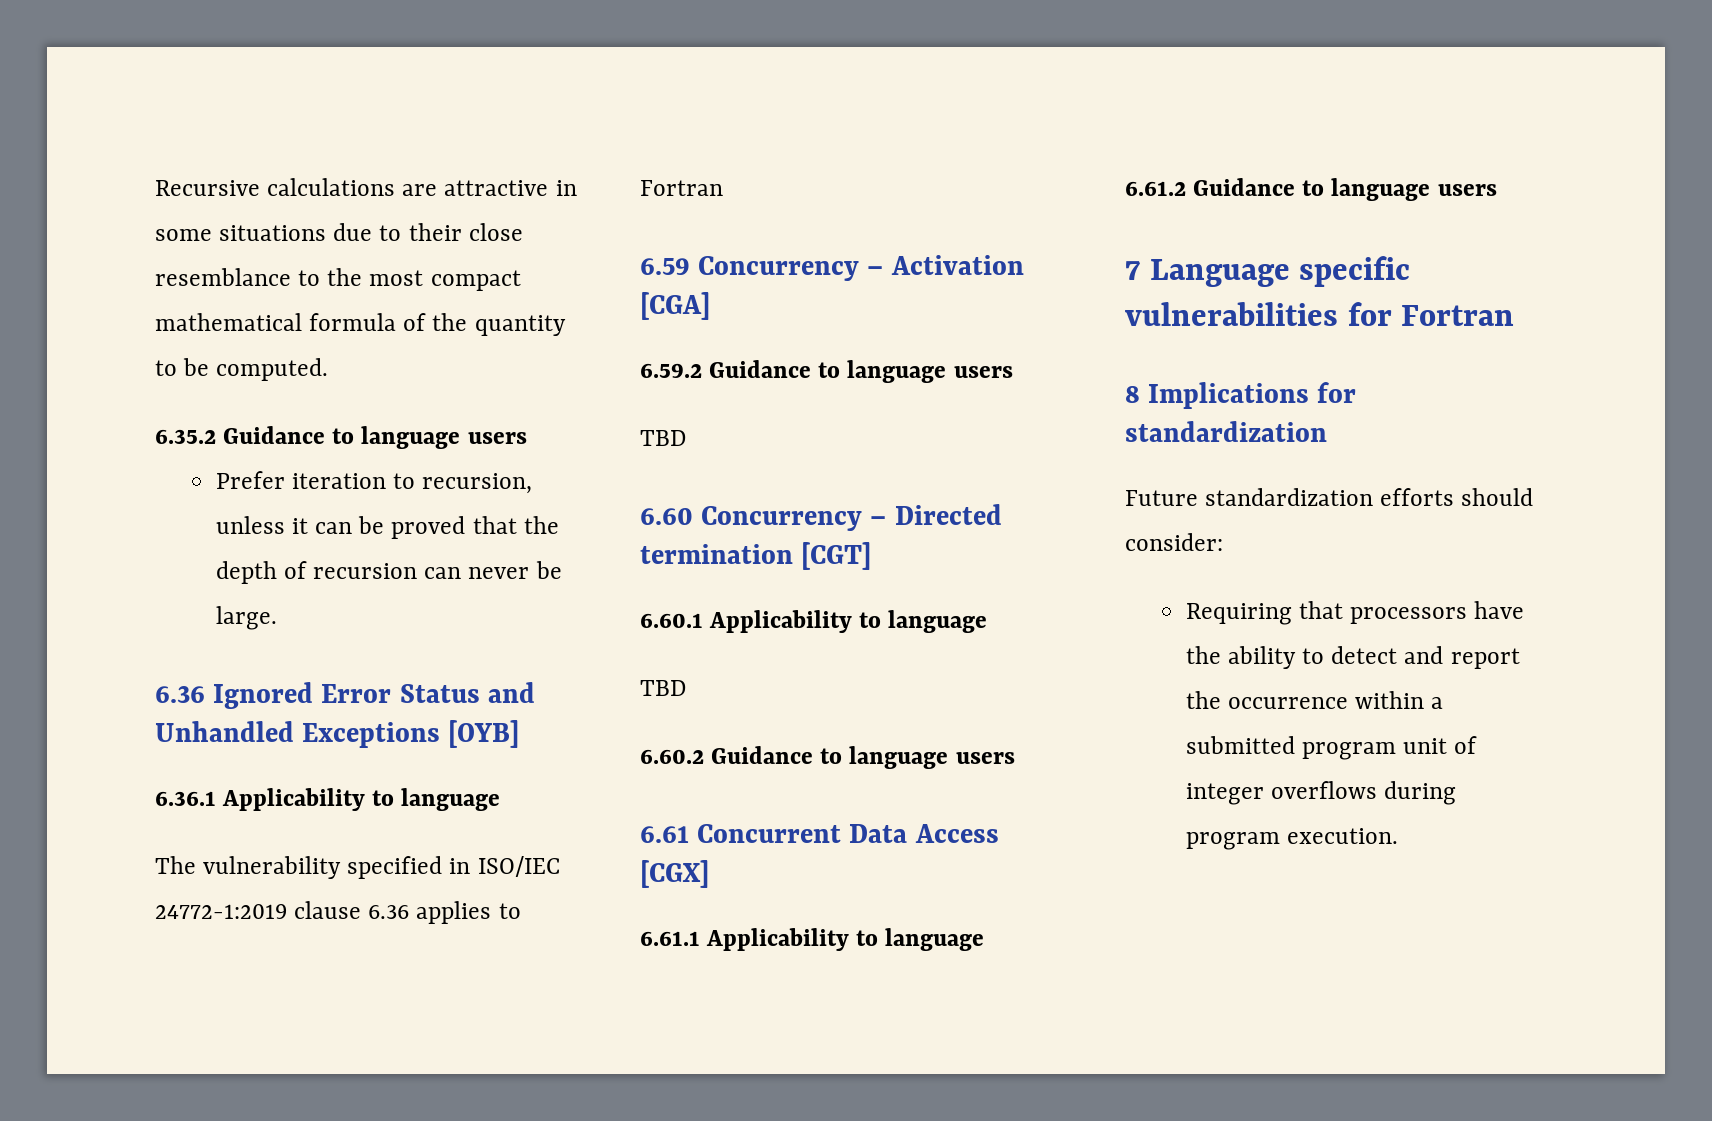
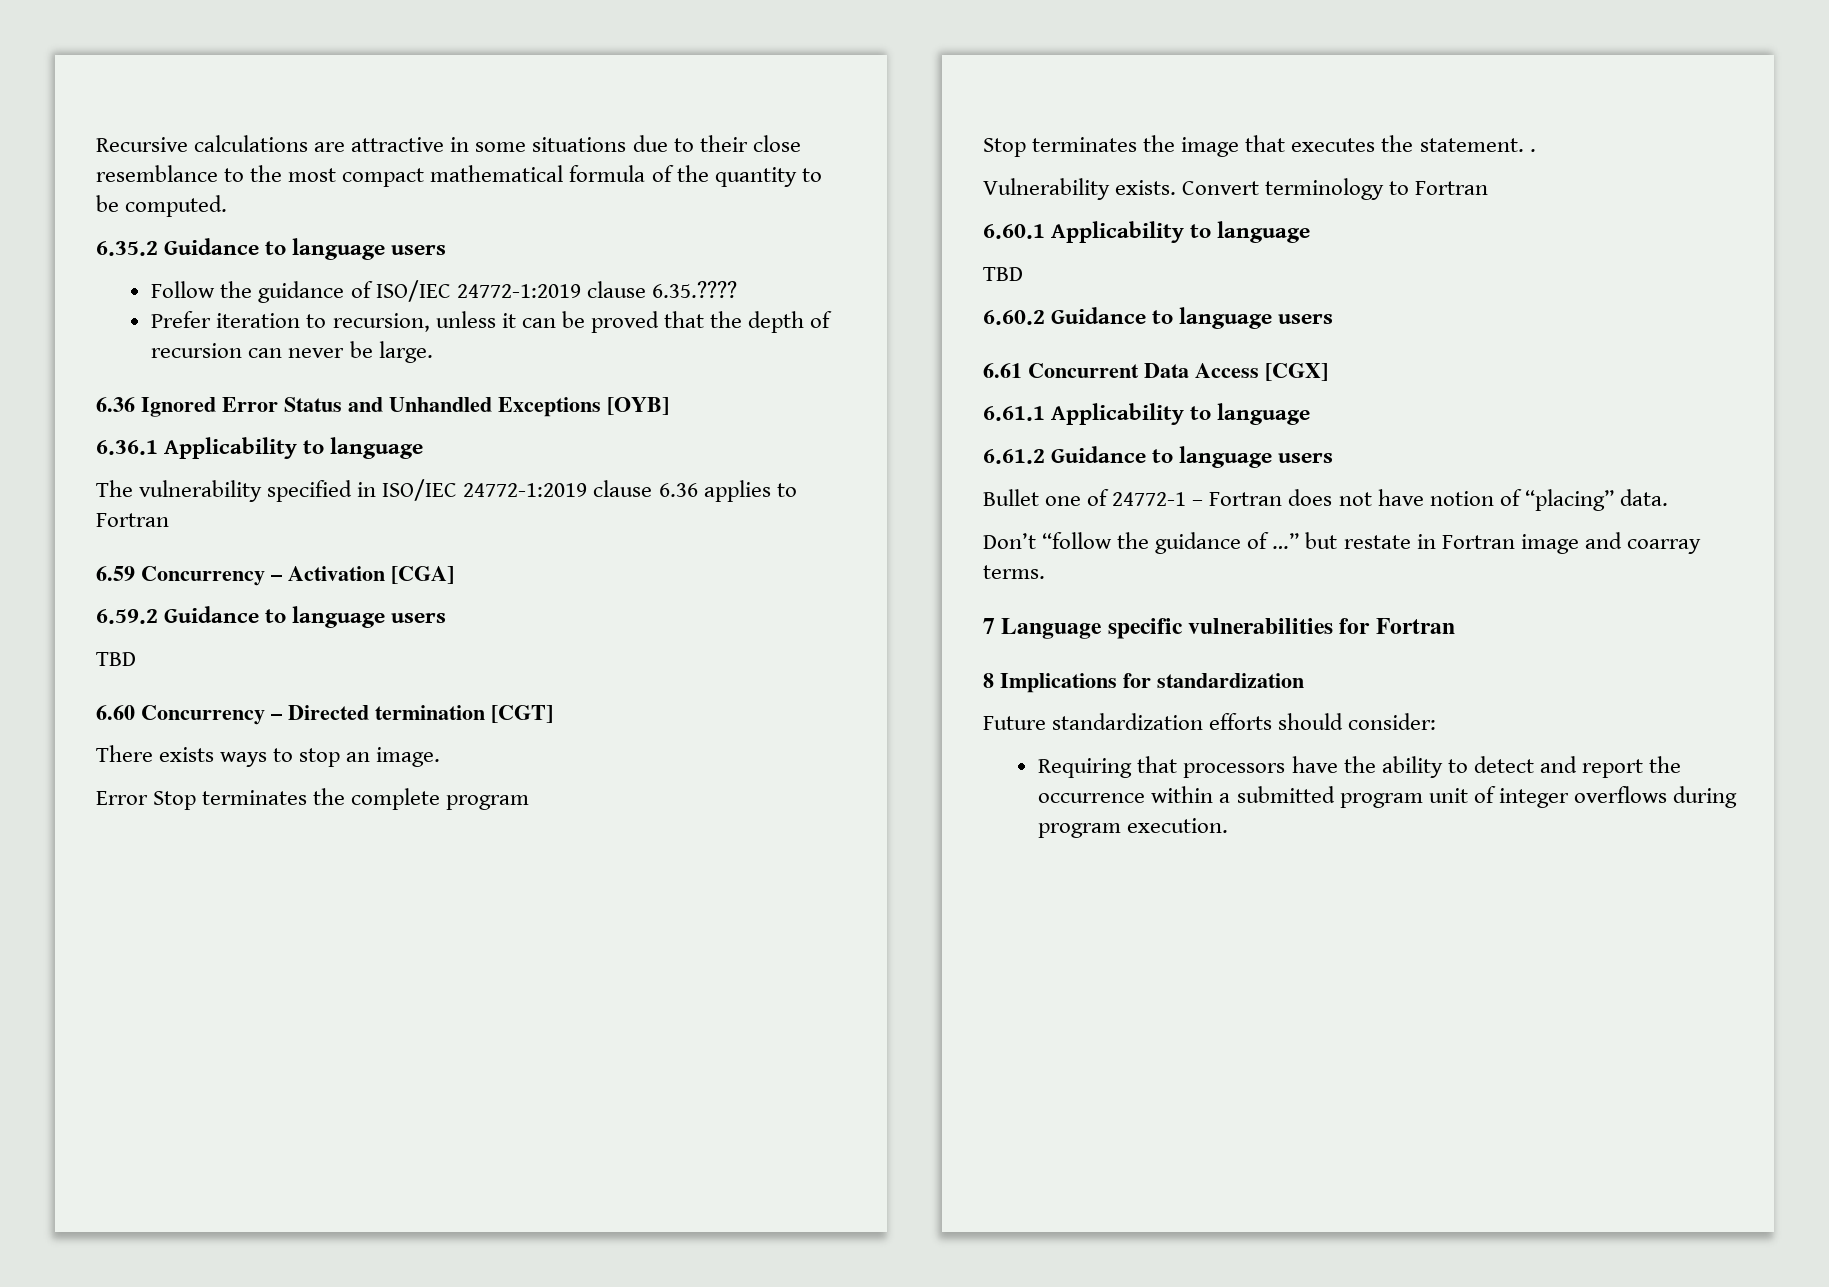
+ Follow the guidance of ISO/IEC 24772-1:2019 clause 6.35.????
+ There exists ways to stop an image.
+ Error Stop terminates the complete program
+ Stop terminates the image that executes the statement. .
+ Vulnerability exists. Convert terminology to Fortran
+ Bullet one of 24772-1 – Fortran does not have notion of “placing” data.
+ Don’t “follow the guidance of …” but restate in Fortran image and coarray terms.

